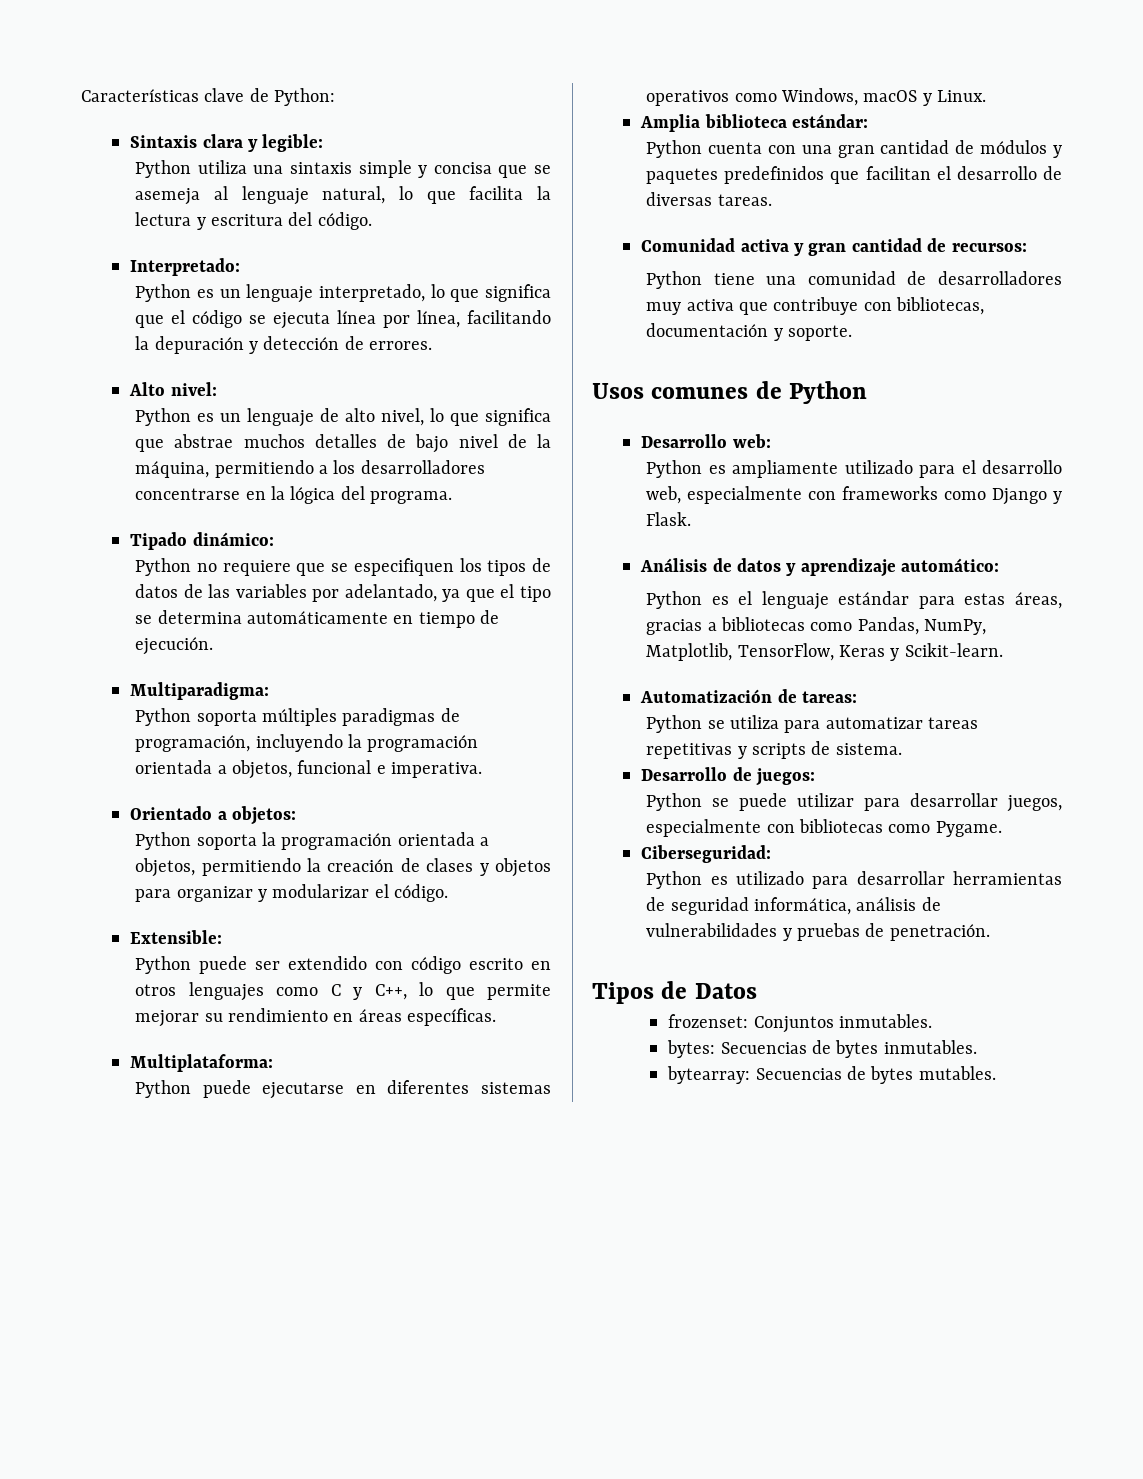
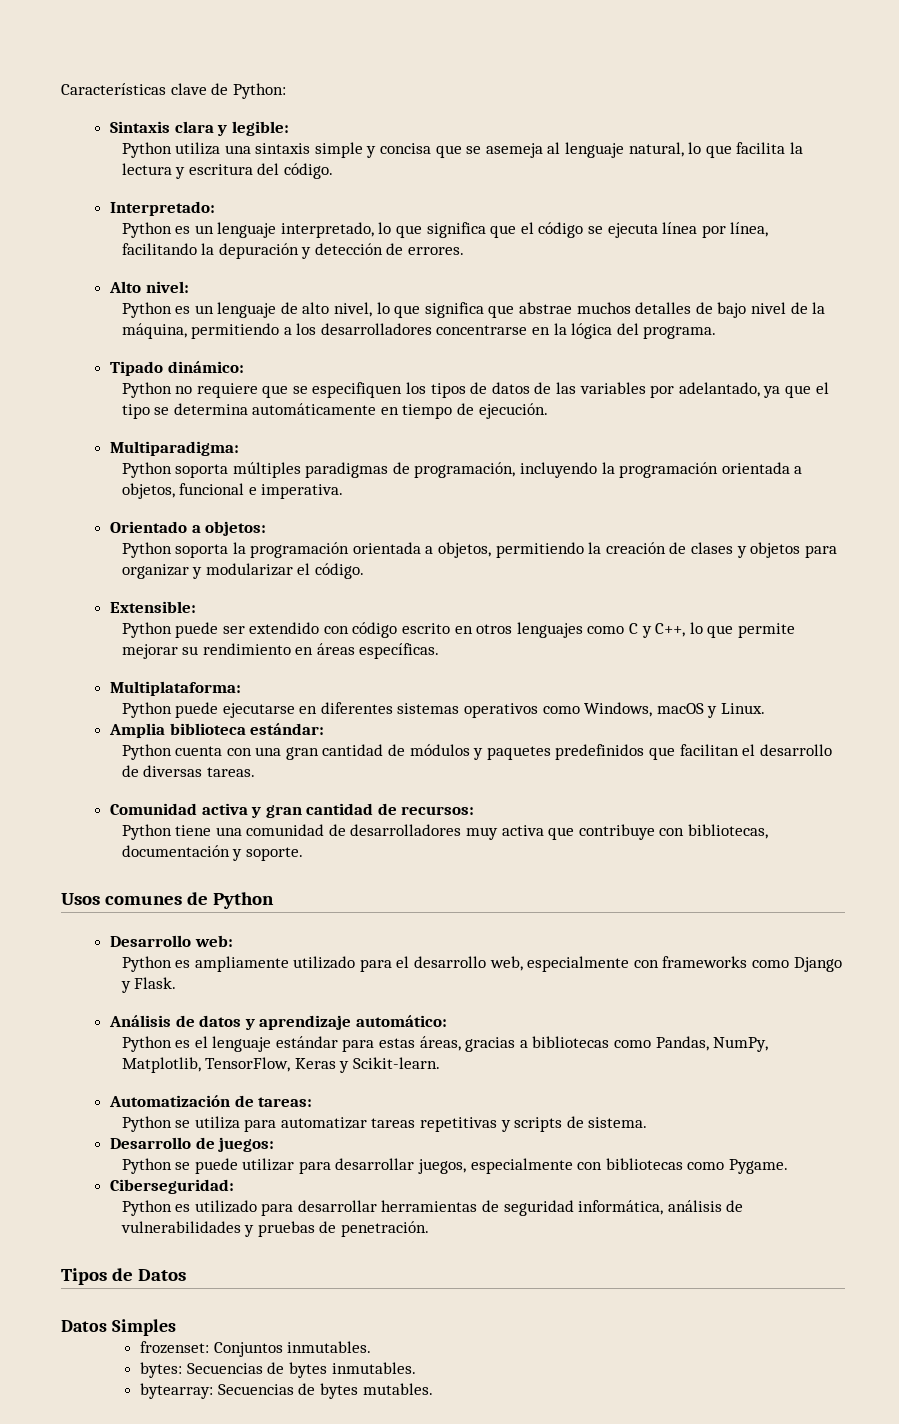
+ Datos Simples

